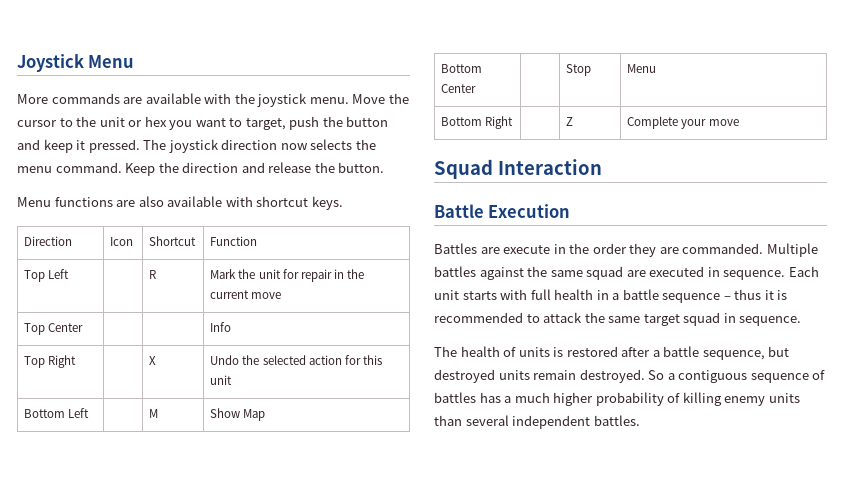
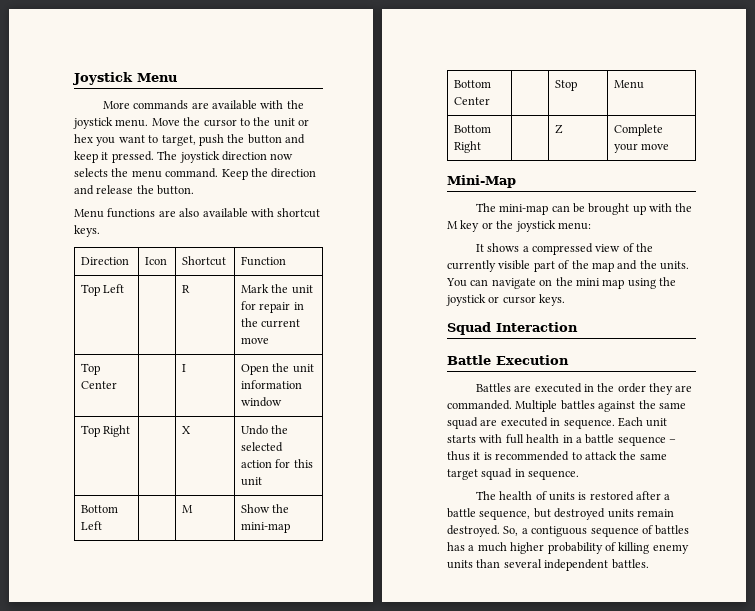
- Top Center | | | Info
+ Top Center | | I | Open the unit information window
- Bottom Left | | M | Show Map
+ Bottom Left | | M | Show the mini-map
+ Mini-Map
+ The mini-map can be brought up with the M key or the joystick menu:
+ It shows a compressed view of the currently visible part of the map and the units. You can navigate on the mini map using the joystick or cursor keys.
- Battles are execute in the order they are commanded.
+ Battles are executed in the order they are commanded.
- So a contiguous sequence of battles has a much higher probability of killing enemy units than several independent battles.
+ So, a contiguous sequence of battles has a much higher probability of killing enemy units than several independent battles.

